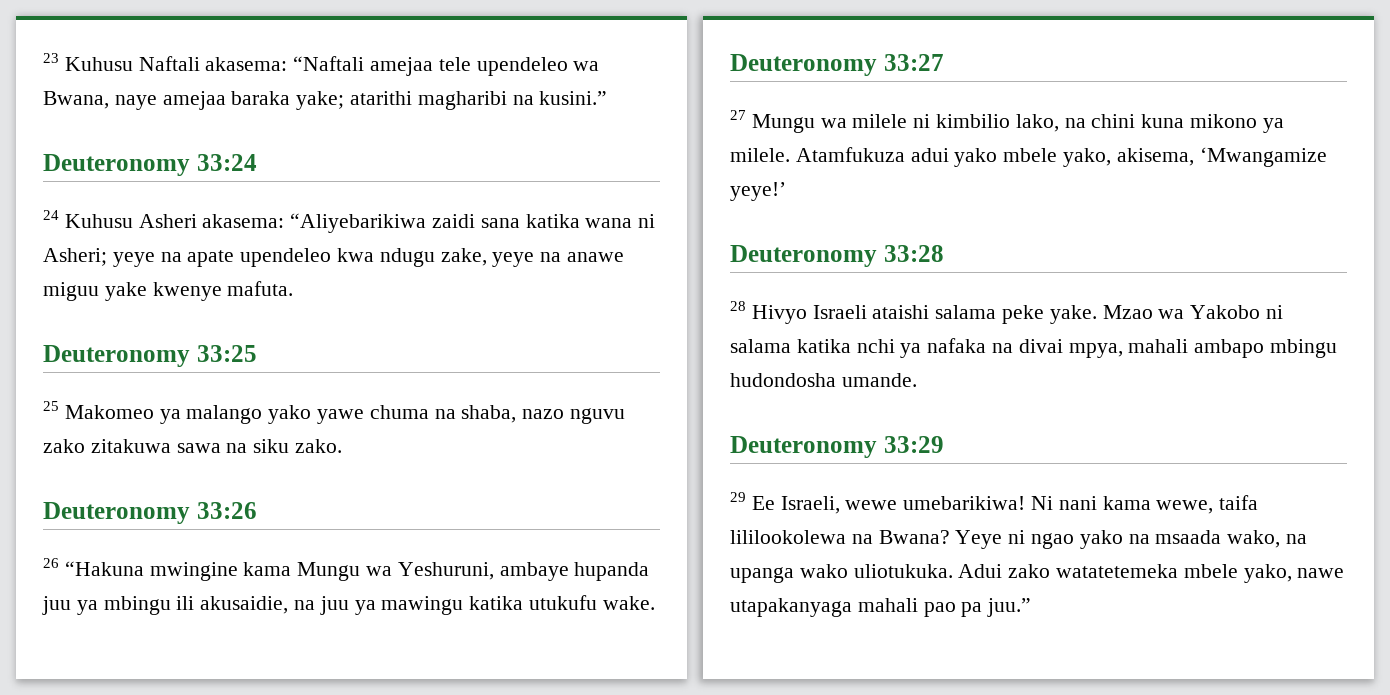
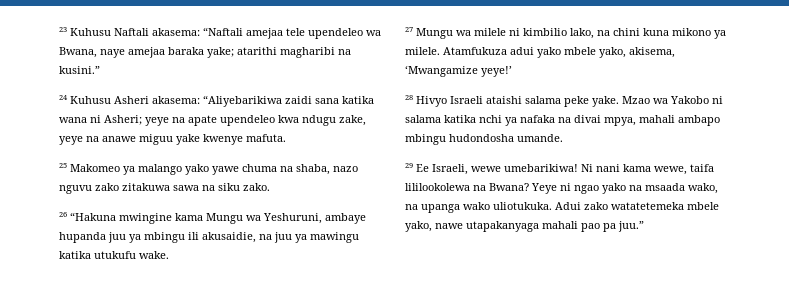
- Deuteronomy 33:24
- Deuteronomy 33:25
- Deuteronomy 33:26
- Deuteronomy 33:27
- Deuteronomy 33:28
- Deuteronomy 33:29

